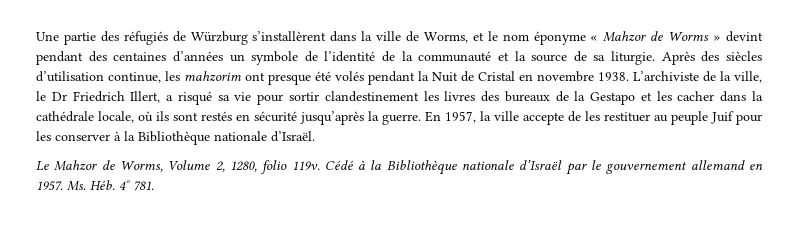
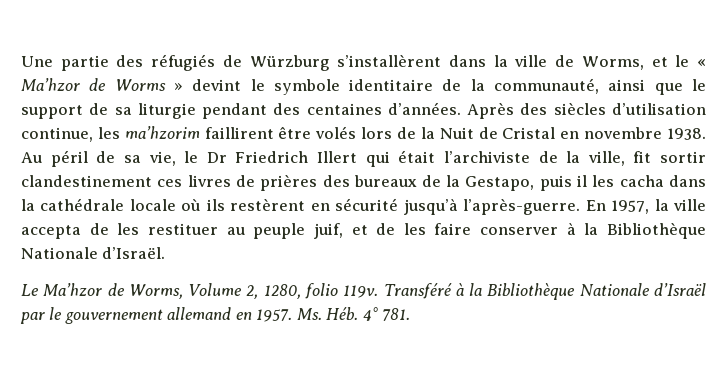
- Une partie des réfugiés de Würzburg s’installèrent dans la ville de Worms, et le nom éponyme « Mahzor de Worms » devint pendant des centaines d’années un symbole de l’identité de la communauté et la source de sa liturgie.
+ Une partie des réfugiés de Würzburg s’installèrent dans la ville de Worms, et le « Ma’hzor de Worms » devint le symbole identitaire de la communauté, ainsi que le support de sa liturgie pendant des centaines d’années.
- Après des siècles d’utilisation continue, les mahzorim ont presque été volés pendant la Nuit de Cristal en novembre 1938.
+ Après des siècles d’utilisation continue, les ma’hzorim faillirent être volés lors de la Nuit de Cristal en novembre 1938.
- L’archiviste de la ville, le Dr Friedrich Illert, a risqué sa vie pour sortir clandestinement les livres des bureaux de la Gestapo et les cacher dans la cathédrale locale, où ils sont restés en sécurité jusqu’après la guerre.
+ Au péril de sa vie, le Dr Friedrich Illert qui était l’archiviste de la ville, fit sortir clandestinement ces livres de prières des bureaux de la Gestapo, puis il les cacha dans la cathédrale locale où ils restèrent en sécurité jusqu’à l’après-guerre.
- En 1957, la ville accepte de les restituer au peuple Juif pour les conserver à la Bibliothèque nationale d’Israël.
+ En 1957, la ville accepta de les restituer au peuple juif, et de les faire conserver à la Bibliothèque Nationale d’Israël.
- Le Mahzor de Worms, Volume 2, 1280, folio 119v.
+ Le Ma’hzor de Worms, Volume 2, 1280, folio 119v.
- Cédé à la Bibliothèque nationale d’Israël par le gouvernement allemand en 1957.
+ Transféré à la Bibliothèque Nationale d’Israël par le gouvernement allemand en 1957.

